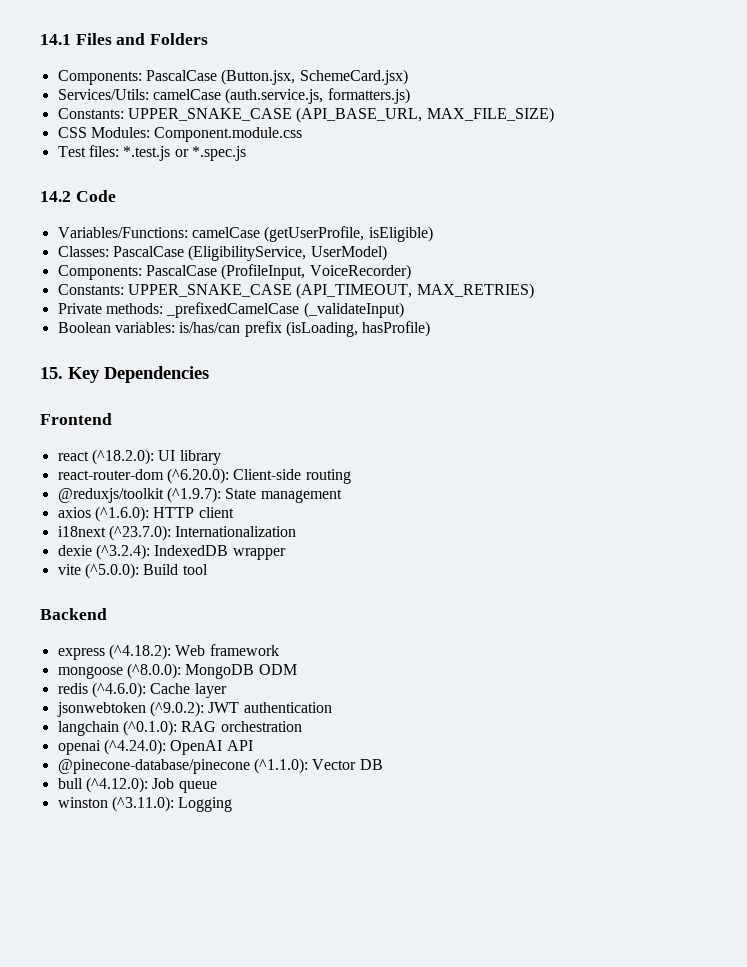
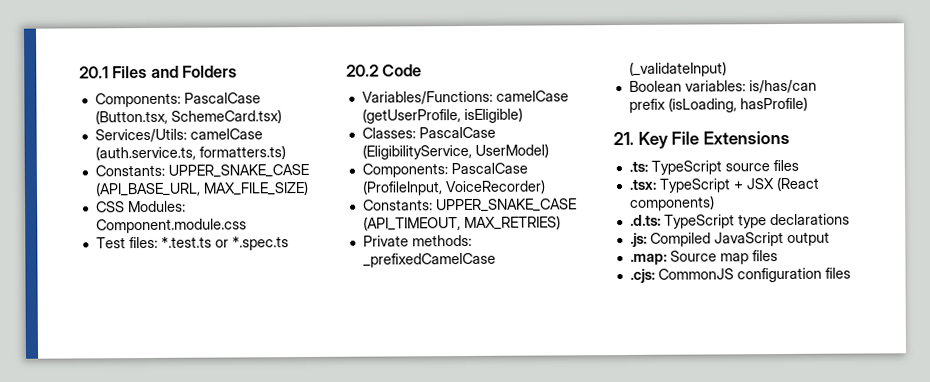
- 14.1 Files and Folders
+ 20.1 Files and Folders
- Components: PascalCase (Button.jsx, SchemeCard.jsx)
+ Components: PascalCase (Button.tsx, SchemeCard.tsx)
- Services/Utils: camelCase (auth.service.js, formatters.js)
+ Services/Utils: camelCase (auth.service.ts, formatters.ts)
- Test files: *.test.js or *.spec.js
- 14.2 Code
+ Test files: *.test.ts or *.spec.ts
+ 20.2 Code
- 15. Key Dependencies
- Frontend
- react (^18.2.0): UI library
- react-router-dom (^6.20.0): Client-side routing
- @reduxjs/toolkit (^1.9.7): State management
- axios (^1.6.0): HTTP client
- i18next (^23.7.0): Internationalization
- dexie (^3.2.4): IndexedDB wrapper
- vite (^5.0.0): Build tool
- Backend
- express (^4.18.2): Web framework
- mongoose (^8.0.0): MongoDB ODM
- redis (^4.6.0): Cache layer
- jsonwebtoken (^9.0.2): JWT authentication
- langchain (^0.1.0): RAG orchestration
- openai (^4.24.0): OpenAI API
- @pinecone-database/pinecone (^1.1.0): Vector DB
- bull (^4.12.0): Job queue
- winston (^3.11.0): Logging
+ 21. Key File Extensions
+ .ts: TypeScript source files
+ .tsx: TypeScript + JSX (React components)
+ .d.ts: TypeScript type declarations
+ .js: Compiled JavaScript output
+ .map: Source map files
+ .cjs: CommonJS configuration files

